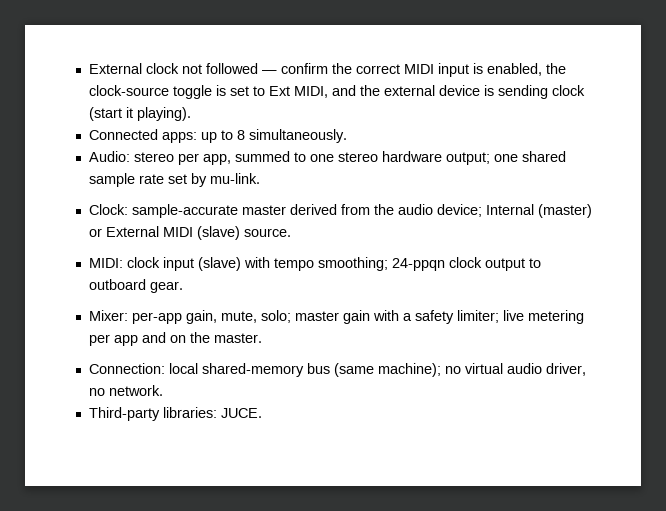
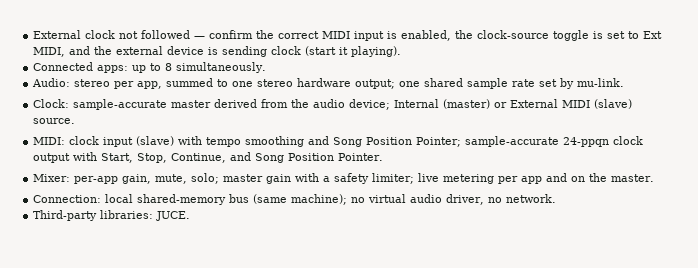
- MIDI: clock input (slave) with tempo smoothing; 24-ppqn clock output to outboard gear.
+ MIDI: clock input (slave) with tempo smoothing and Song Position Pointer; sample-accurate 24-ppqn clock output with Start, Stop, Continue, and Song Position Pointer.

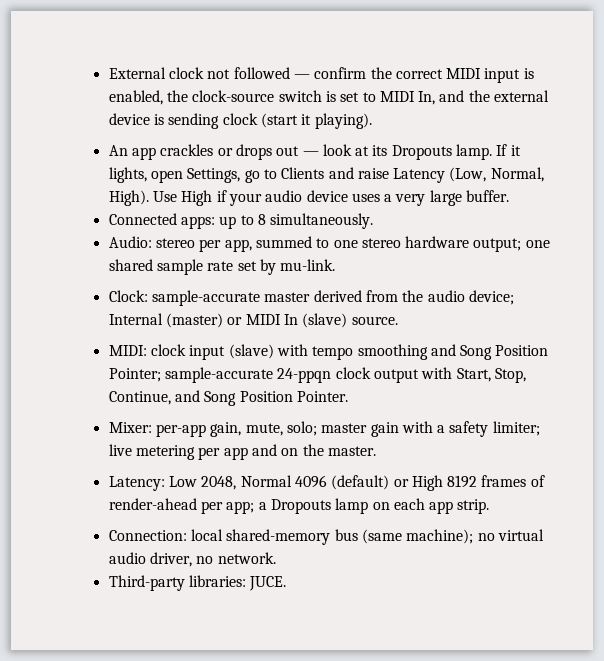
- External clock not followed — confirm the correct MIDI input is enabled, the clock-source toggle is set to Ext MIDI, and the external device is sending clock (start it playing).
+ External clock not followed — confirm the correct MIDI input is enabled, the clock-source switch is set to MIDI In, and the external device is sending clock (start it playing).
+ An app crackles or drops out — look at its Dropouts lamp. If it lights, open Settings, go to Clients and raise Latency (Low, Normal, High). Use High if your audio device uses a very large buffer.
- Clock: sample-accurate master derived from the audio device; Internal (master) or External MIDI (slave) source.
+ Clock: sample-accurate master derived from the audio device; Internal (master) or MIDI In (slave) source.
+ Latency: Low 2048, Normal 4096 (default) or High 8192 frames of render-ahead per app; a Dropouts lamp on each app strip.

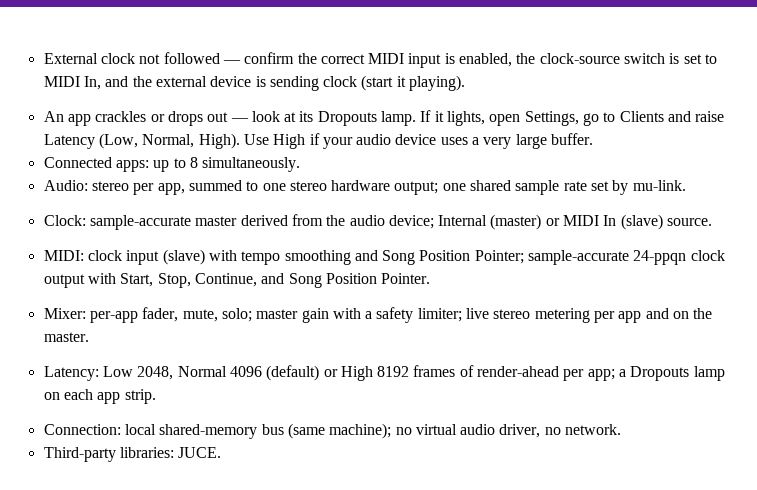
- Mixer: per-app gain, mute, solo; master gain with a safety limiter; live metering per app and on the master.
+ Mixer: per-app fader, mute, solo; master gain with a safety limiter; live stereo metering per app and on the master.

